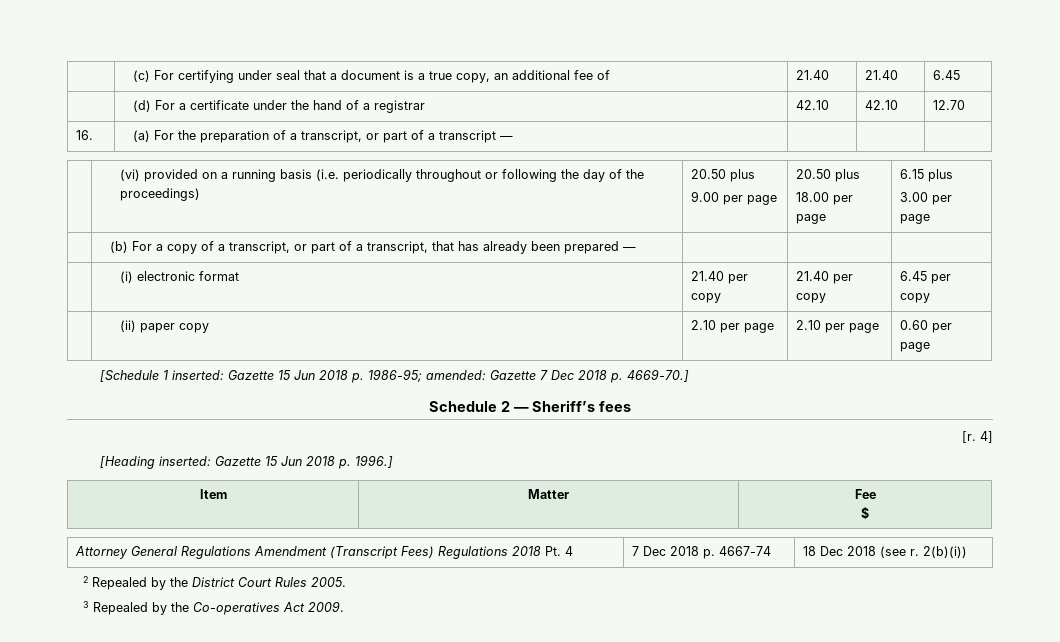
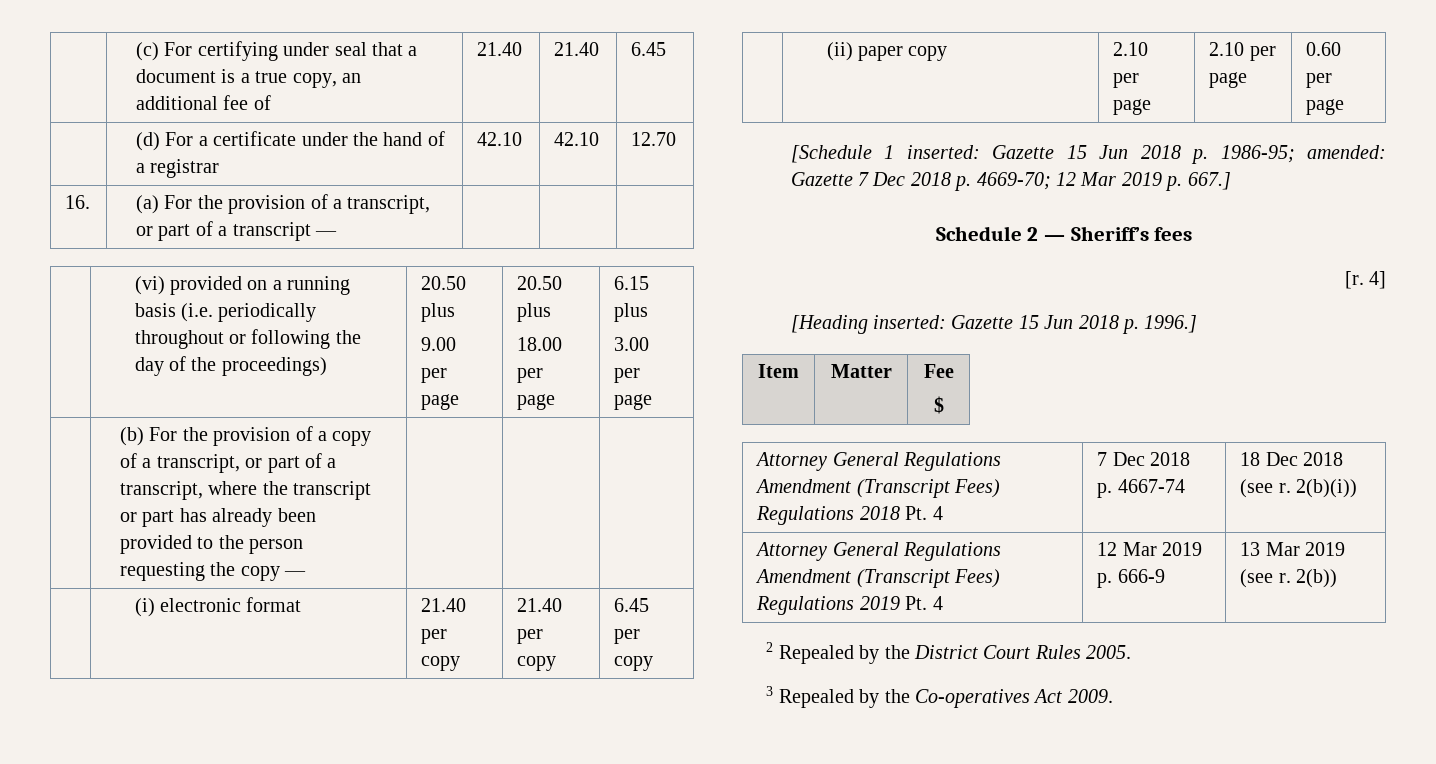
- 16. | (a) For the preparation of a transcript, or part of a transcript — | | |
+ 16. | (a) For the provision of a transcript, or part of a transcript — | | |
- | (b) For a copy of a transcript, or part of a transcript, that has already been prepared — | | |
+ | (b) For the provision of a copy of a transcript, or part of a transcript, where the transcript or part has already been provided to the person requesting the copy — | | |
- [Schedule 1 inserted: Gazette 15 Jun 2018 p. 1986-95; amended: Gazette 7 Dec 2018 p. 4669-70.]
+ [Schedule 1 inserted: Gazette 15 Jun 2018 p. 1986-95; amended: Gazette 7 Dec 2018 p. 4669-70; 12 Mar 2019 p. 667.]
+ Attorney General Regulations Amendment (Transcript Fees) Regulations 2019 Pt. 4 | 12 Mar 2019 p. 666-9 | 13 Mar 2019 (see r. 2(b))

